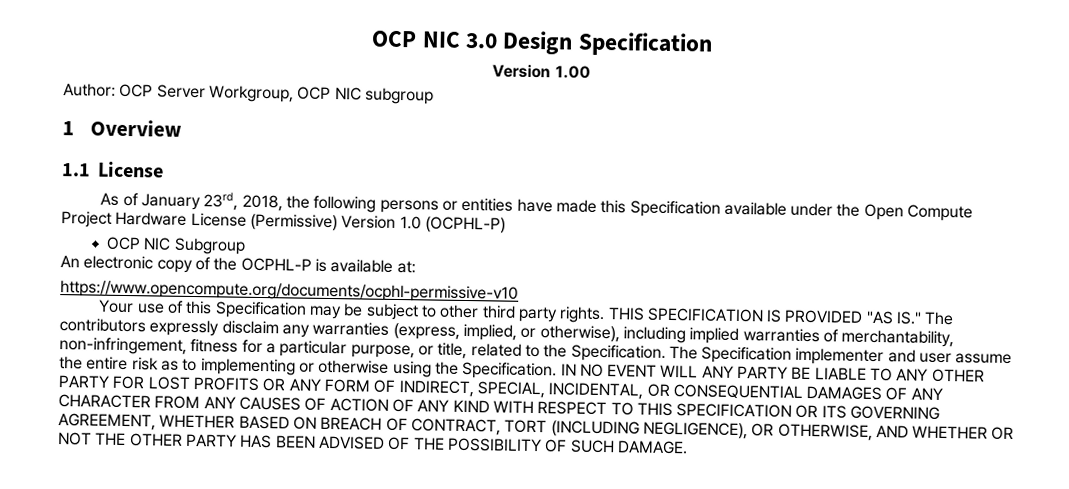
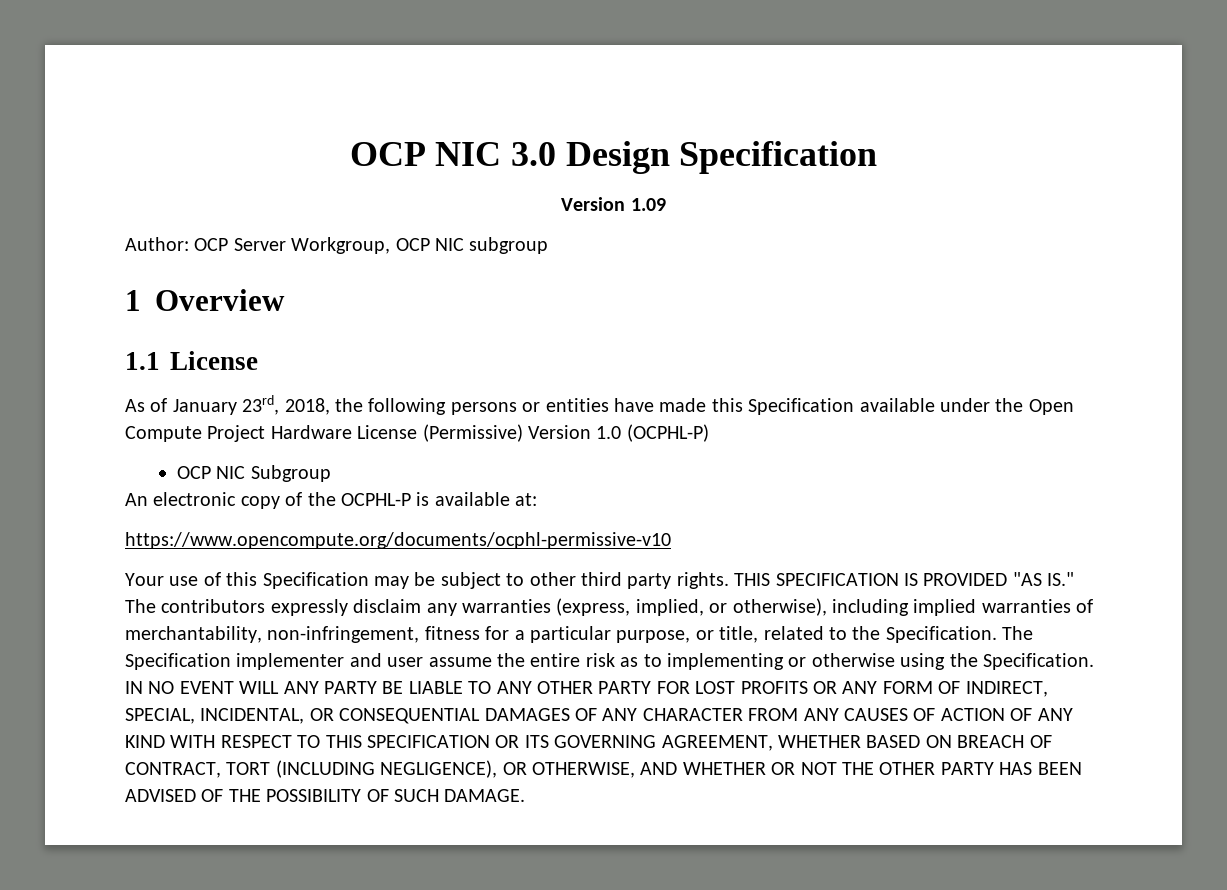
- Version 1.00
+ Version 1.09

